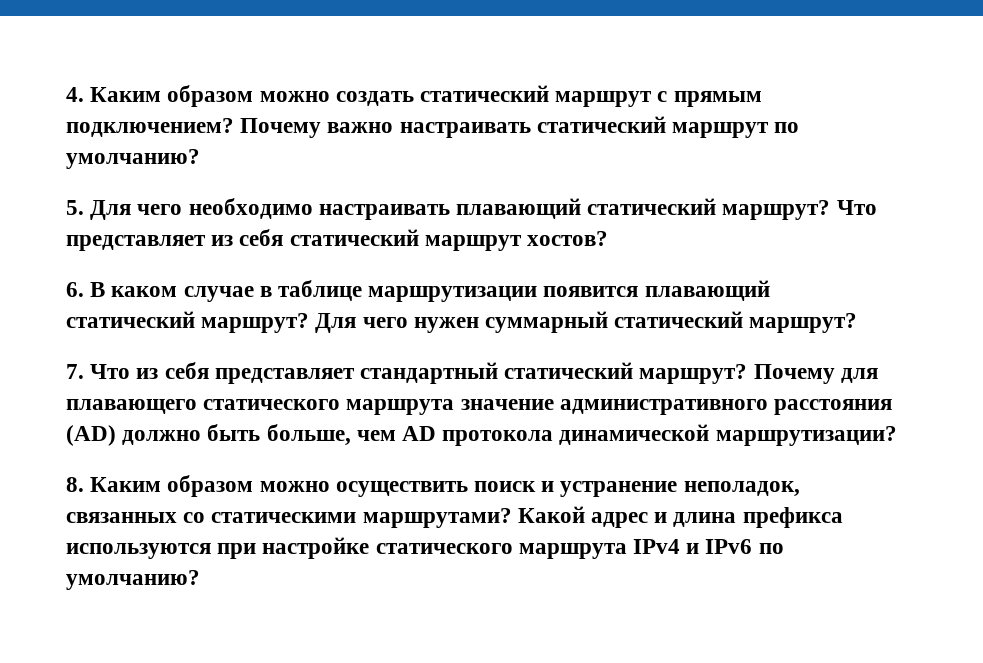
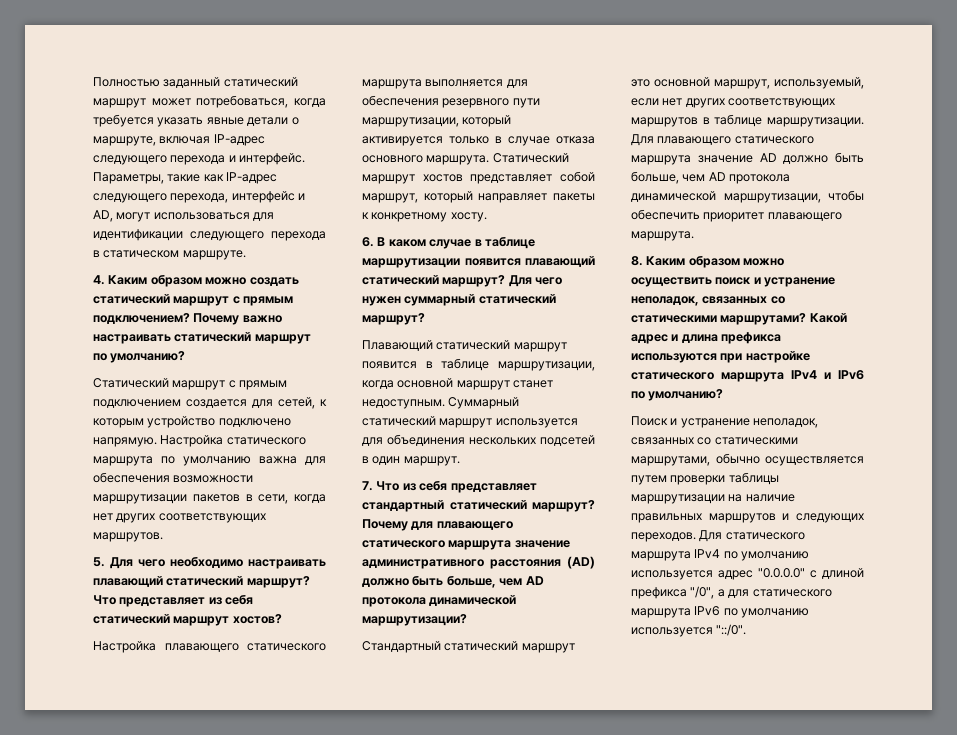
+ Полностью заданный статический маршрут может потребоваться, когда требуется указать явные детали о маршруте, включая IP-адрес следующего перехода и интерфейс. Параметры, такие как IP-адрес следующего перехода, интерфейс и AD, могут использоваться для идентификации следующего перехода в статическом маршруте.
+ Статический маршрут с прямым подключением создается для сетей, к которым устройство подключено напрямую. Настройка статического маршрута по умолчанию важна для обеспечения возможности маршрутизации пакетов в сети, когда нет других соответствующих маршрутов.
+ Настройка плавающего статического маршрута выполняется для обеспечения резервного пути маршрутизации, который активируется только в случае отказа основного маршрута. Статический маршрут хостов представляет собой маршрут, который направляет пакеты к конкретному хосту.
+ Плавающий статический маршрут появится в таблице маршрутизации, когда основной маршрут станет недоступным. Суммарный статический маршрут используется для объединения нескольких подсетей в один маршрут.
+ Стандартный статический маршрут это основной маршрут, используемый, если нет других соответствующих маршрутов в таблице маршрутизации. Для плавающего статического маршрута значение AD должно быть больше, чем AD протокола динамической маршрутизации, чтобы обеспечить приоритет плавающего маршрута.
+ Поиск и устранение неполадок, связанных со статическими маршрутами, обычно осуществляется путем проверки таблицы маршрутизации на наличие правильных маршрутов и следующих переходов. Для статического маршрута IPv4 по умолчанию используется адрес "0.0.0.0" с длиной префикса "/0", а для статического маршрута IPv6 по умолчанию используется "::/0".

